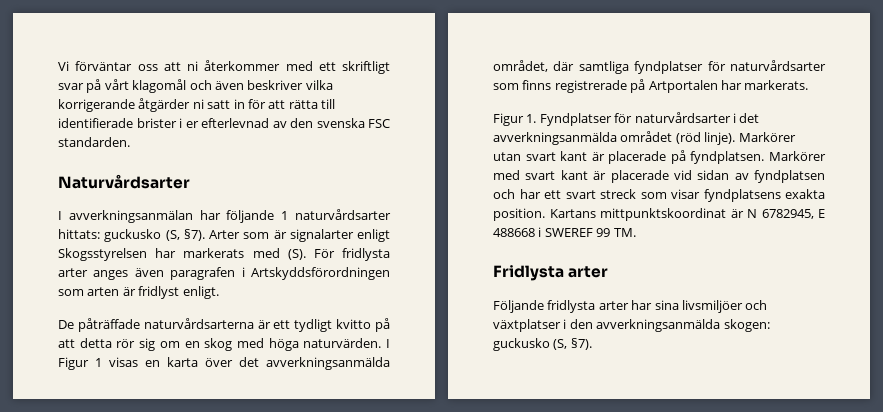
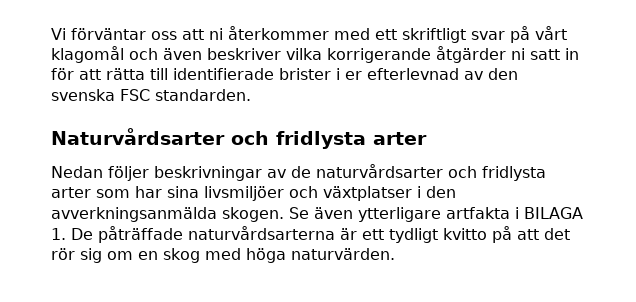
- Naturvårdsarter
- I avverkningsanmälan har följande 1 naturvårdsarter hittats: guckusko (S, §7). Arter som är signalarter enligt Skogsstyrelsen har markerats med (S). För fridlysta arter anges även paragrafen i Artskyddsförordningen som arten är fridlyst enligt.
- De påträffade naturvårdsarterna är ett tydligt kvitto på att detta rör sig om en skog med höga naturvärden. I Figur 1 visas en karta över det avverkningsanmälda området, där samtliga fyndplatser för naturvårdsarter som finns registrerade på Artportalen har markerats.
- Figur 1. Fyndplatser för naturvårdsarter i det avverkningsanmälda området (röd linje). Markörer utan svart kant är placerade på fyndplatsen. Markörer med svart kant är placerade vid sidan av fyndplatsen och har ett svart streck som visar fyndplatsens exakta position. Kartans mittpunktskoordinat är N 6782945, E 488668 i SWEREF 99 TM.
- Fridlysta arter
- Följande fridlysta arter har sina livsmiljöer och växtplatser i den avverkningsanmälda skogen: guckusko (S, §7).
+ Naturvårdsarter och fridlysta arter
+ Nedan följer beskrivningar av de naturvårdsarter och fridlysta arter som har sina livsmiljöer och växtplatser i den avverkningsanmälda skogen. Se även ytterligare artfakta i BILAGA 1. De påträffade naturvårdsarterna är ett tydligt kvitto på att det rör sig om en skog med höga naturvärden.

